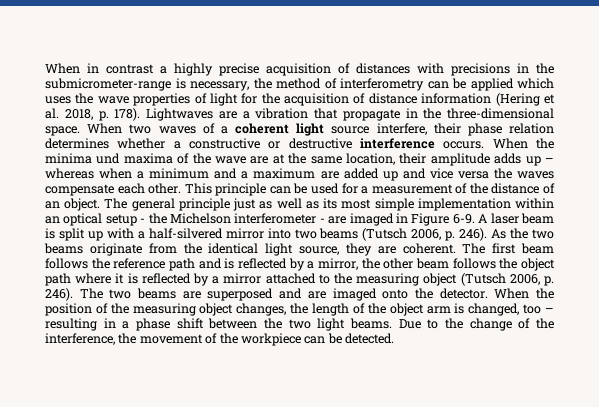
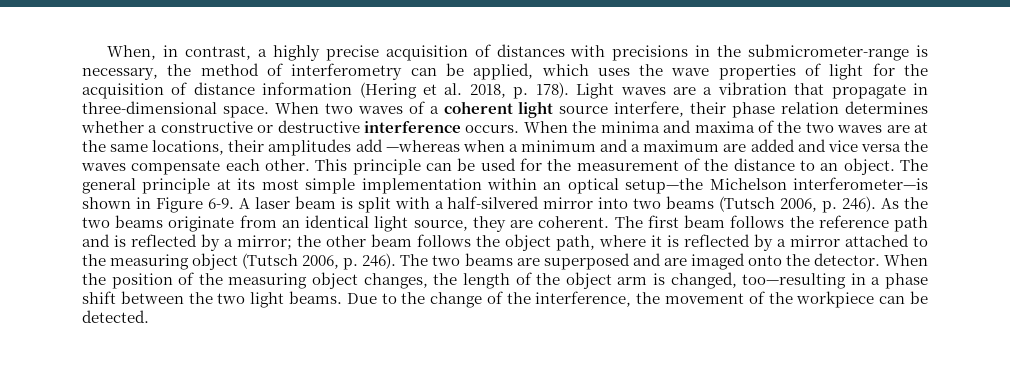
- When in contrast a highly precise acquisition of distances with precisions in the submicrometer-range is necessary, the method of interferometry can be applied which uses the wave properties of light for the acquisition of distance information (Hering et al. 2018, p. 178).
+ When, in contrast, a highly precise acquisition of distances with precisions in the submicrometer-range is necessary, the method of interferometry can be applied, which uses the wave properties of light for the acquisition of distance information (Hering et al. 2018, p. 178).
- Lightwaves are a vibration that propagate in the three-dimensional space.
+ Light waves are a vibration that propagate in three-dimensional space.
- When the minima und maxima of the wave are at the same location, their amplitude adds up – whereas when a minimum and a maximum are added up and vice versa the waves compensate each other.
+ When the minima and maxima of the two waves are at the same locations, their amplitudes add —whereas when a minimum and a maximum are added and vice versa the waves compensate each other.
- This principle can be used for a measurement of the distance of an object.
+ This principle can be used for the measurement of the distance to an object.
- The general principle just as well as its most simple implementation within an optical setup - the Michelson interferometer - are imaged in Figure 6-9.
+ The general principle at its most simple implementation within an optical setup—the Michelson interferometer—is shown in Figure 6-9.
- A laser beam is split up with a half-silvered mirror into two beams (Tutsch 2006, p. 246).
+ A laser beam is split with a half-silvered mirror into two beams (Tutsch 2006, p. 246).
- As the two beams originate from the identical light source, they are coherent.
+ As the two beams originate from an identical light source, they are coherent.
- The first beam follows the reference path and is reflected by a mirror, the other beam follows the object path where it is reflected by a mirror attached to the measuring object (Tutsch 2006, p. 246).
+ The first beam follows the reference path and is reflected by a mirror; the other beam follows the object path, where it is reflected by a mirror attached to the measuring object (Tutsch 2006, p. 246).
- When the position of the measuring object changes, the length of the object arm is changed, too – resulting in a phase shift between the two light beams.
+ When the position of the measuring object changes, the length of the object arm is changed, too—resulting in a phase shift between the two light beams.

